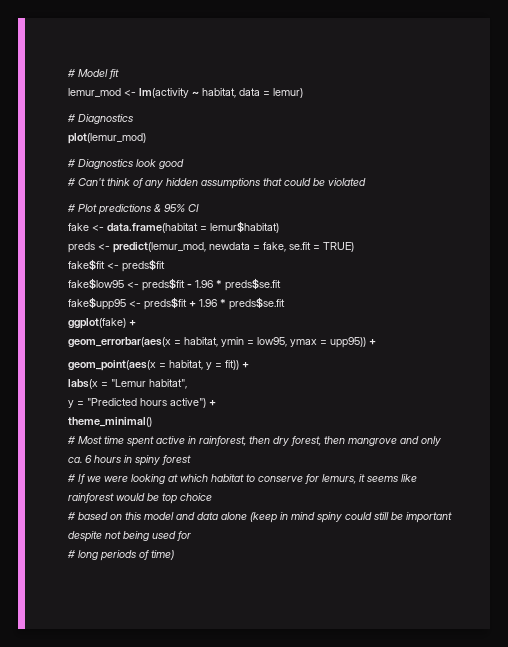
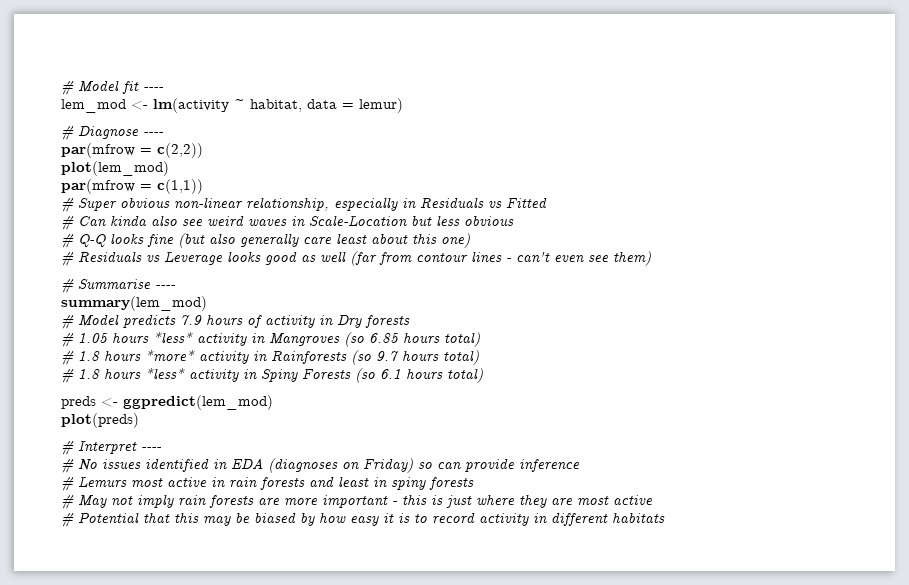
- # Model fit
- lemur_mod <- lm(activity ~ habitat, data = lemur)
- # Diagnostics
- plot(lemur_mod)
- # Diagnostics look good
- # Can't think of any hidden assumptions that could be violated
- # Plot predictions & 95% CI
- fake <- data.frame(habitat = lemur$habitat)
- preds <- predict(lemur_mod, newdata = fake, se.fit = TRUE)
- fake$fit <- preds$fit
- fake$low95 <- preds$fit - 1.96 * preds$se.fit
- fake$upp95 <- preds$fit + 1.96 * preds$se.fit
- ggplot(fake) +
- geom_errorbar(aes(x = habitat, ymin = low95, ymax = upp95)) +
- geom_point(aes(x = habitat, y = fit)) +
- labs(x = "Lemur habitat",
- y = "Predicted hours active") +
- theme_minimal()
- # Most time spent active in rainforest, then dry forest, then mangrove and only ca. 6 hours in spiny forest
- # If we were looking at which habitat to conserve for lemurs, it seems like rainforest would be top choice
- # based on this model and data alone (keep in mind spiny could still be important despite not being used for
- # long periods of time)
+ # Model fit ----
+ lem_mod <- lm(activity ~ habitat, data = lemur)
+ # Diagnose ----
+ par(mfrow = c(2,2))
+ plot(lem_mod)
+ par(mfrow = c(1,1))
+ # Super obvious non-linear relationship, especially in Residuals vs Fitted
+ # Can kinda also see weird waves in Scale-Location but less obvious
+ # Q-Q looks fine (but also generally care least about this one)
+ # Residuals vs Leverage looks good as well (far from contour lines - can't even see them)
+ # Summarise ----
+ summary(lem_mod)
+ # Model predicts 7.9 hours of activity in Dry forests
+ # 1.05 hours *less* activity in Mangroves (so 6.85 hours total)
+ # 1.8 hours *more* activity in Rainforests (so 9.7 hours total)
+ # 1.8 hours *less* activity in Spiny Forests (so 6.1 hours total)
+ preds <- ggpredict(lem_mod)
+ plot(preds)
+ # Interpret ----
+ # No issues identified in EDA (diagnoses on Friday) so can provide inference
+ # Lemurs most active in rain forests and least in spiny forests
+ # May not imply rain forests are more important - this is just where they are most active
+ # Potential that this may be biased by how easy it is to record activity in different habitats

